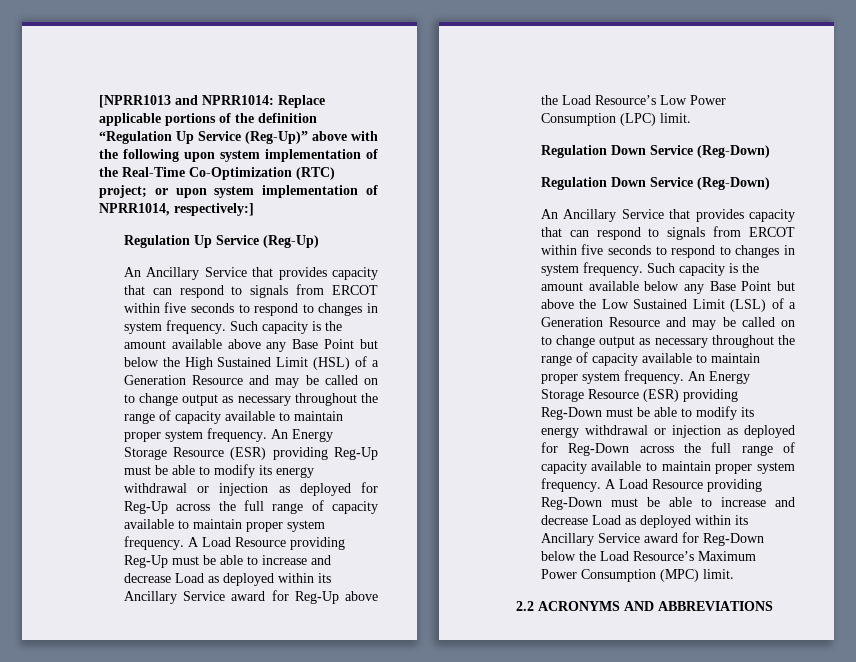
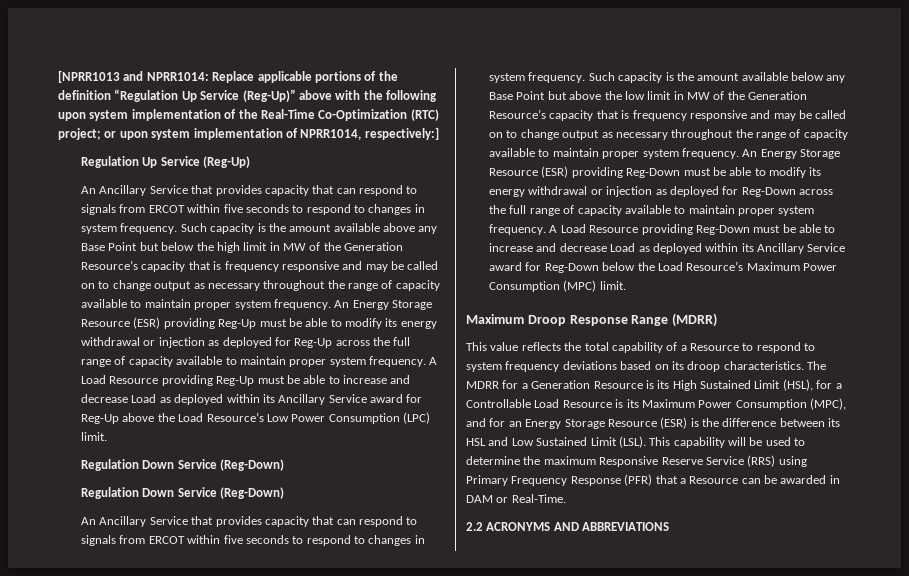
- Such capacity is the amount available above any Base Point but below the High Sustained Limit (HSL) of a Generation Resource and may be called on to change output as necessary throughout the range of capacity available to maintain proper system frequency.
+ Such capacity is the amount available above any Base Point but below the high limit in MW of the Generation Resource’s capacity that is frequency responsive and may be called on to change output as necessary throughout the range of capacity available to maintain proper system frequency.
- Such capacity is the amount available below any Base Point but above the Low Sustained Limit (LSL) of a Generation Resource and may be called on to change output as necessary throughout the range of capacity available to maintain proper system frequency.
+ Such capacity is the amount available below any Base Point but above the low limit in MW of the Generation Resource’s capacity that is frequency responsive and may be called on to change output as necessary throughout the range of capacity available to maintain proper system frequency.
+ Maximum Droop Response Range (MDRR)
+ This value reflects the total capability of a Resource to respond to system frequency deviations based on its droop characteristics. The MDRR for a Generation Resource is its High Sustained Limit (HSL), for a Controllable Load Resource is its Maximum Power Consumption (MPC), and for an Energy Storage Resource (ESR) is the difference between its HSL and Low Sustained Limit (LSL). This capability will be used to determine the maximum Responsive Reserve Service (RRS) using Primary Frequency Response (PFR) that a Resource can be awarded in DAM or Real-Time.

